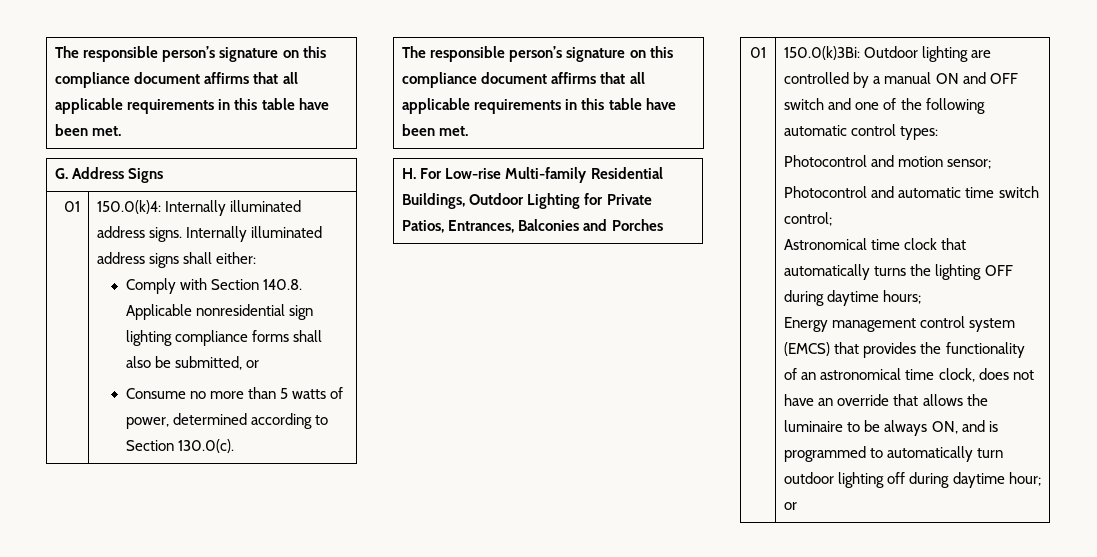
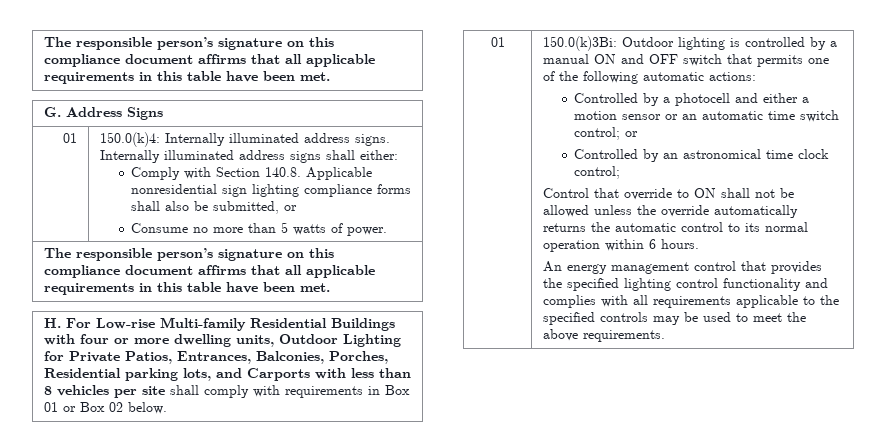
  01 | 150.0(k)4: Internally illuminated address signs. Internally illuminated address signs shall either:
  Comply with Section 140.8. Applicable nonresidential sign lighting compliance forms shall also be submitted, or
- Consume no more than 5 watts of power, determined according to Section 130.0(c).
+ Consume no more than 5 watts of power.
- H. For Low-rise Multi-family Residential Buildings, Outdoor Lighting for Private Patios, Entrances, Balconies and Porches
+ H. For Low-rise Multi-family Residential Buildings with four or more dwelling units, Outdoor Lighting for Private Patios, Entrances, Balconies, Porches, Residential parking lots, and Carports with less than 8 vehicles per site shall comply with requirements in Box 01 or Box 02 below.
- 150.0(k)3Bi: Outdoor lighting are controlled by a manual ON and OFF switch and one of the following automatic control types:
- Photocontrol and motion sensor;
- Photocontrol and automatic time switch control;
- Astronomical time clock that automatically turns the lighting OFF during daytime hours;
- Energy management control system (EMCS) that provides the functionality of an astronomical time clock, does not have an override that allows the luminaire to be always ON, and is programmed to automatically turn outdoor lighting off during daytime hour; or
+ 150.0(k)3Bi: Outdoor lighting is controlled by a manual ON and OFF switch that permits one of the following automatic actions:
+ Controlled by a photocell and either a motion sensor or an automatic time switch control; or
+ Controlled by an astronomical time clock control;
+ Control that override to ON shall not be allowed unless the override automatically returns the automatic control to its normal operation within 6 hours.
+ An energy management control that provides the specified lighting control functionality and complies with all requirements applicable to the specified controls may be used to meet the above requirements.

